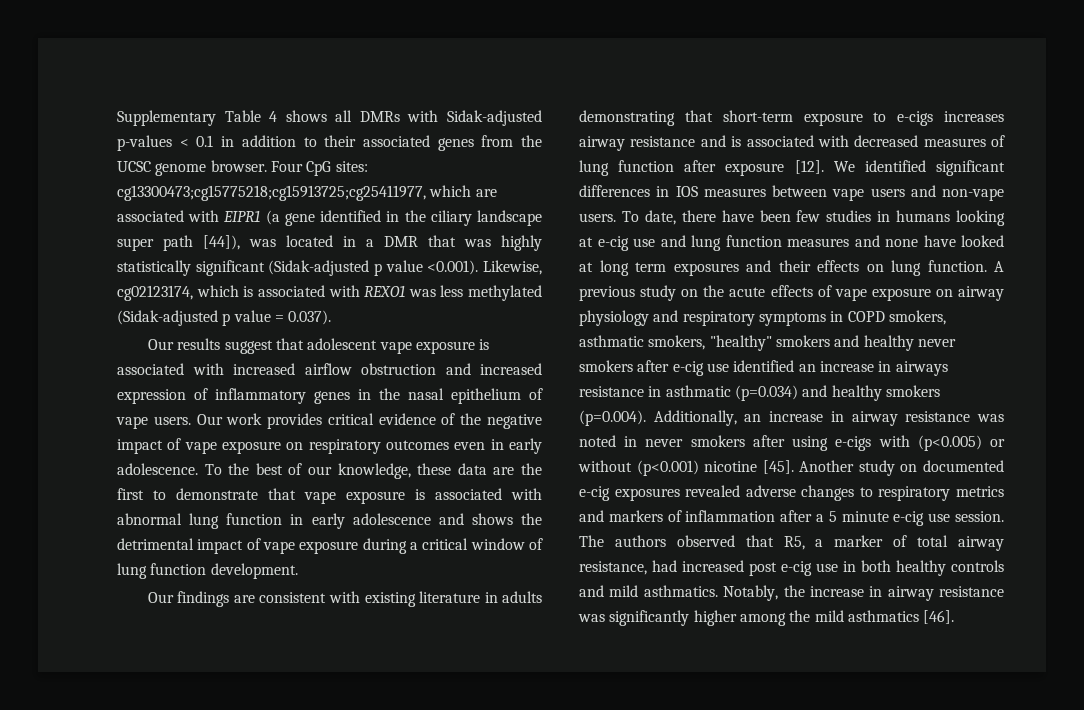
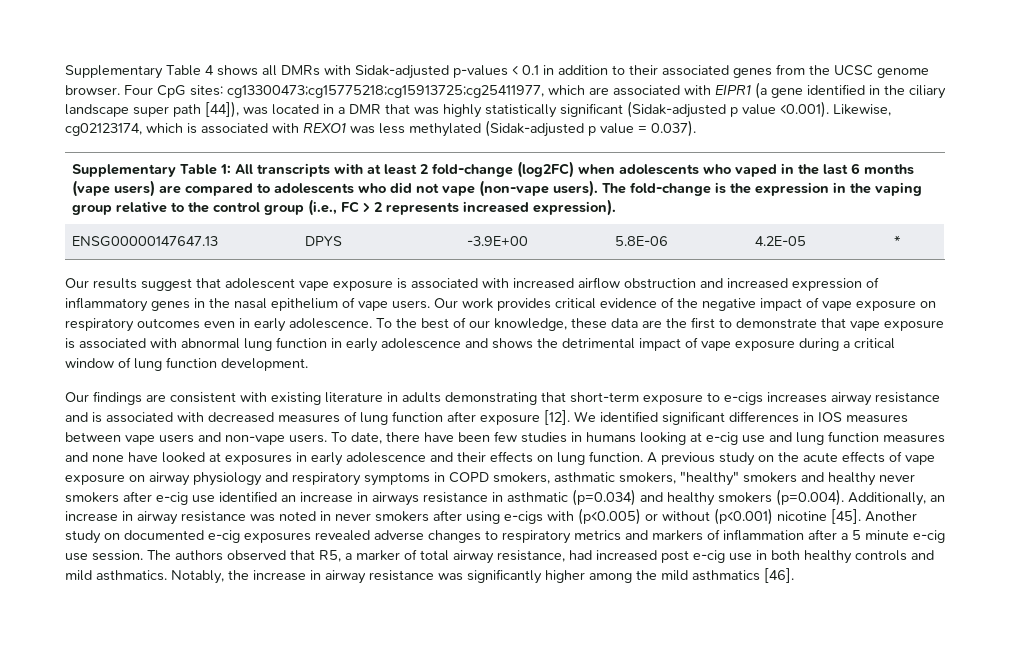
+ Supplementary Table 1: All transcripts with at least 2 fold-change (log2FC) when adolescents who vaped in the last 6 months (vape users) are compared to adolescents who did not vape (non-vape users). The fold-change is the expression in the vaping group relative to the control group (i.e., FC > 2 represents increased expression).
+ ENSG00000147647.13 | DPYS | -3.9E+00 | 5.8E-06 | 4.2E-05 | *
- To date, there have been few studies in humans looking at e-cig use and lung function measures and none have looked at long term exposures and their effects on lung function.
+ To date, there have been few studies in humans looking at e-cig use and lung function measures and none have looked at exposures in early adolescence and their effects on lung function.

